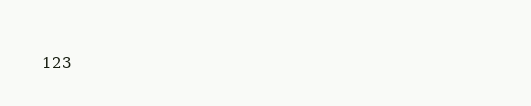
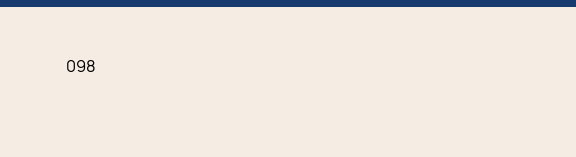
- 123
+ 098

